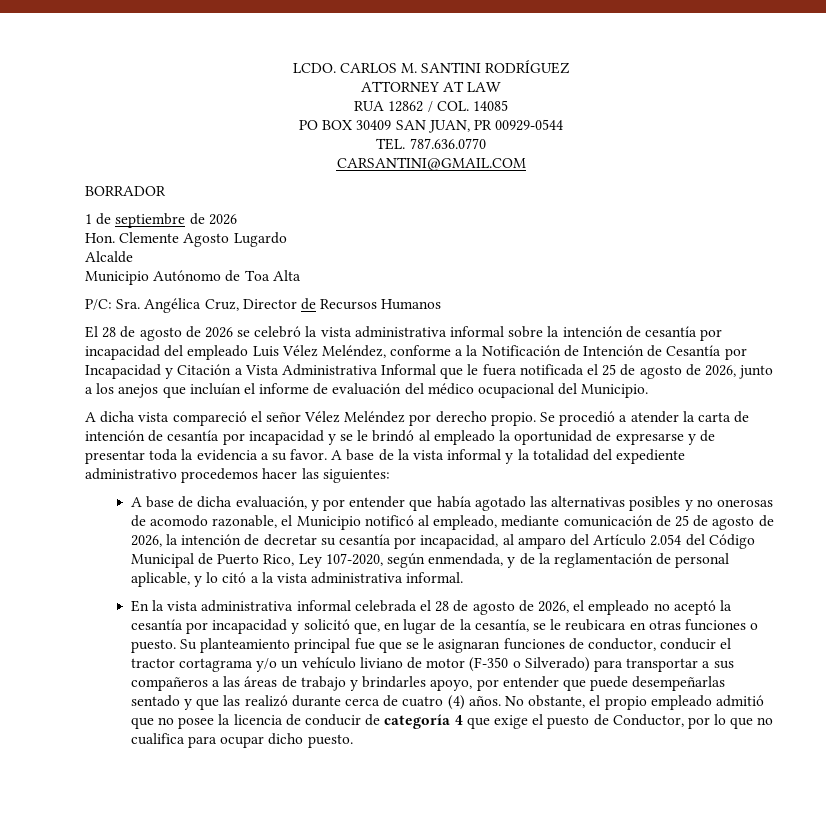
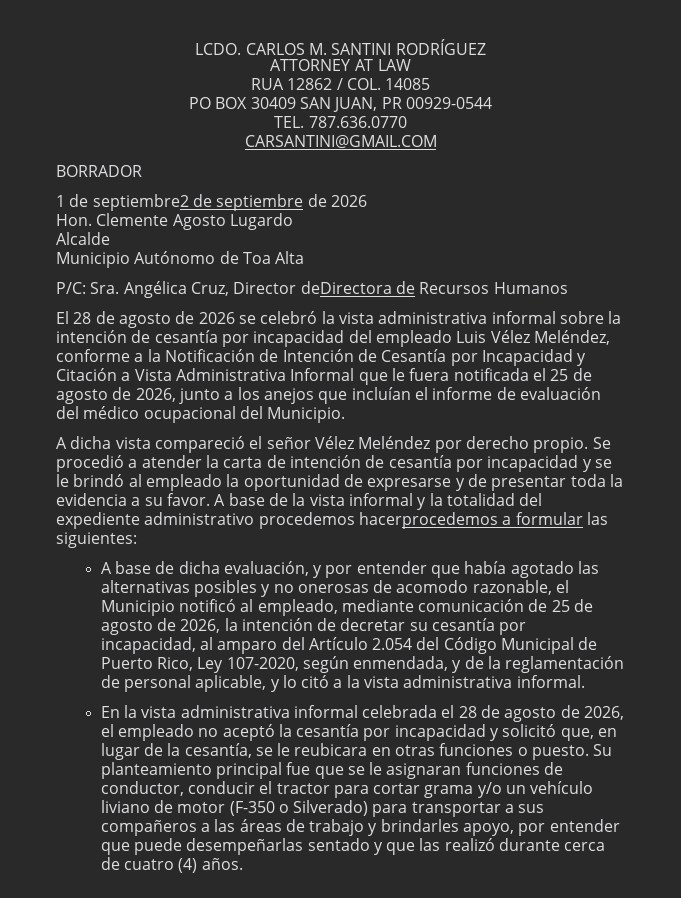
- 1 de septiembre de 2026
+ 1 de septiembre2 de septiembre de 2026
- P/C: Sra. Angélica Cruz, Director de Recursos Humanos
+ P/C: Sra. Angélica Cruz, Director deDirectora de Recursos Humanos
- A base de la vista informal y la totalidad del expediente administrativo procedemos hacer las siguientes:
+ A base de la vista informal y la totalidad del expediente administrativo procedemos hacerprocedemos a formular las siguientes:
- Su planteamiento principal fue que se le asignaran funciones de conductor, conducir el tractor cortagrama y/o un vehículo liviano de motor (F-350 o Silverado) para transportar a sus compañeros a las áreas de trabajo y brindarles apoyo, por entender que puede desempeñarlas sentado y que las realizó durante cerca de cuatro (4) años. No obstante, el propio empleado admitió que no posee la licencia de conducir de categoría 4 que exige el puesto de Conductor, por lo que no cualifica para ocupar dicho puesto.
+ Su planteamiento principal fue que se le asignaran funciones de conductor, conducir el tractor para cortar grama y/o un vehículo liviano de motor (F-350 o Silverado) para transportar a sus compañeros a las áreas de trabajo y brindarles apoyo, por entender que puede desempeñarlas sentado y que las realizó durante cerca de cuatro (4) años.

